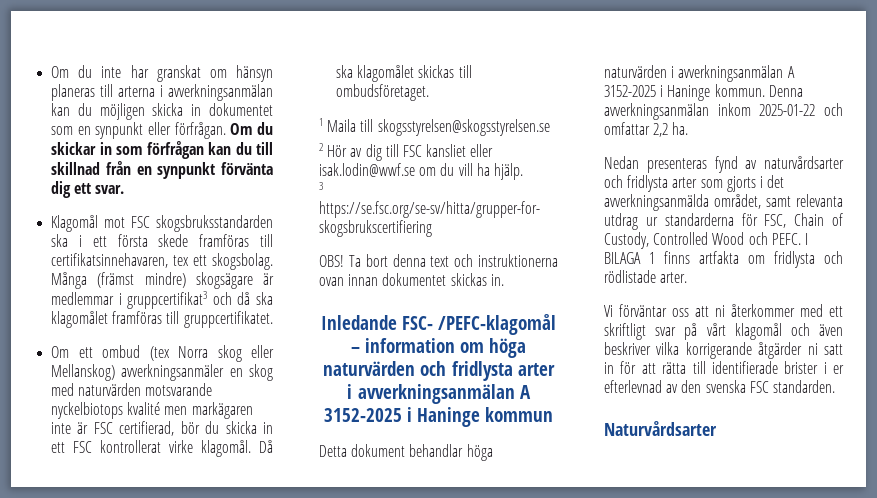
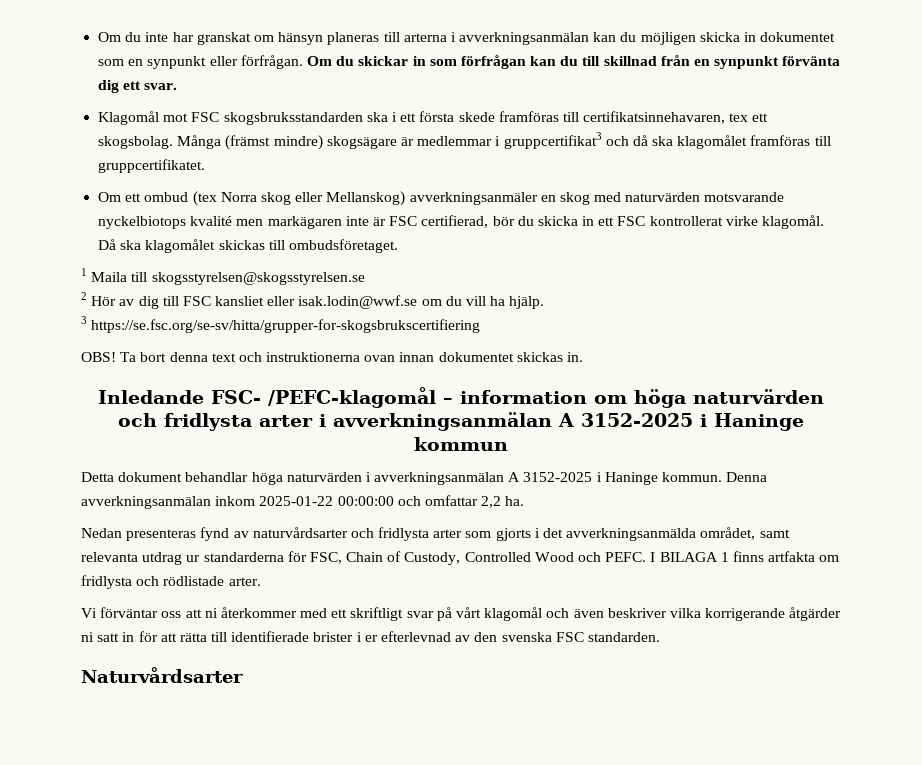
- Denna avverkningsanmälan inkom 2025-01-22 och omfattar 2,2 ha.
+ Denna avverkningsanmälan inkom 2025-01-22 00:00:00 och omfattar 2,2 ha.

